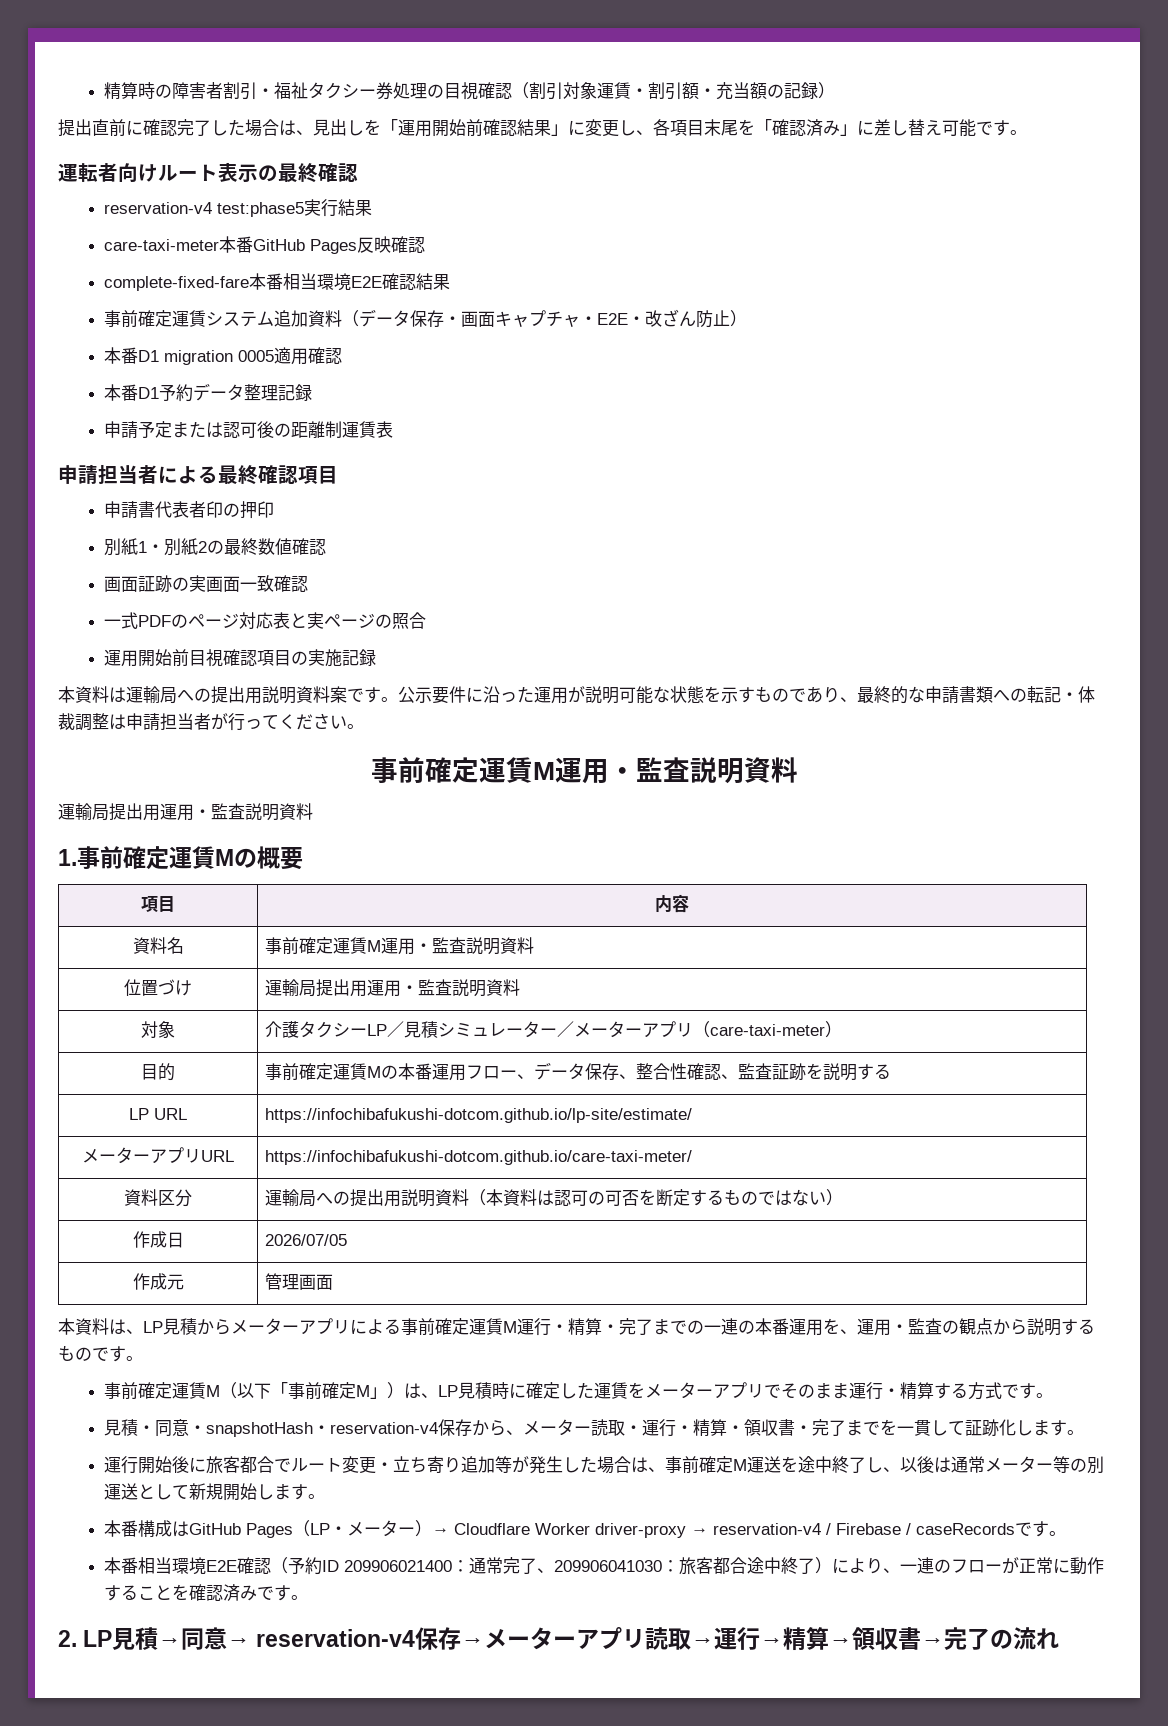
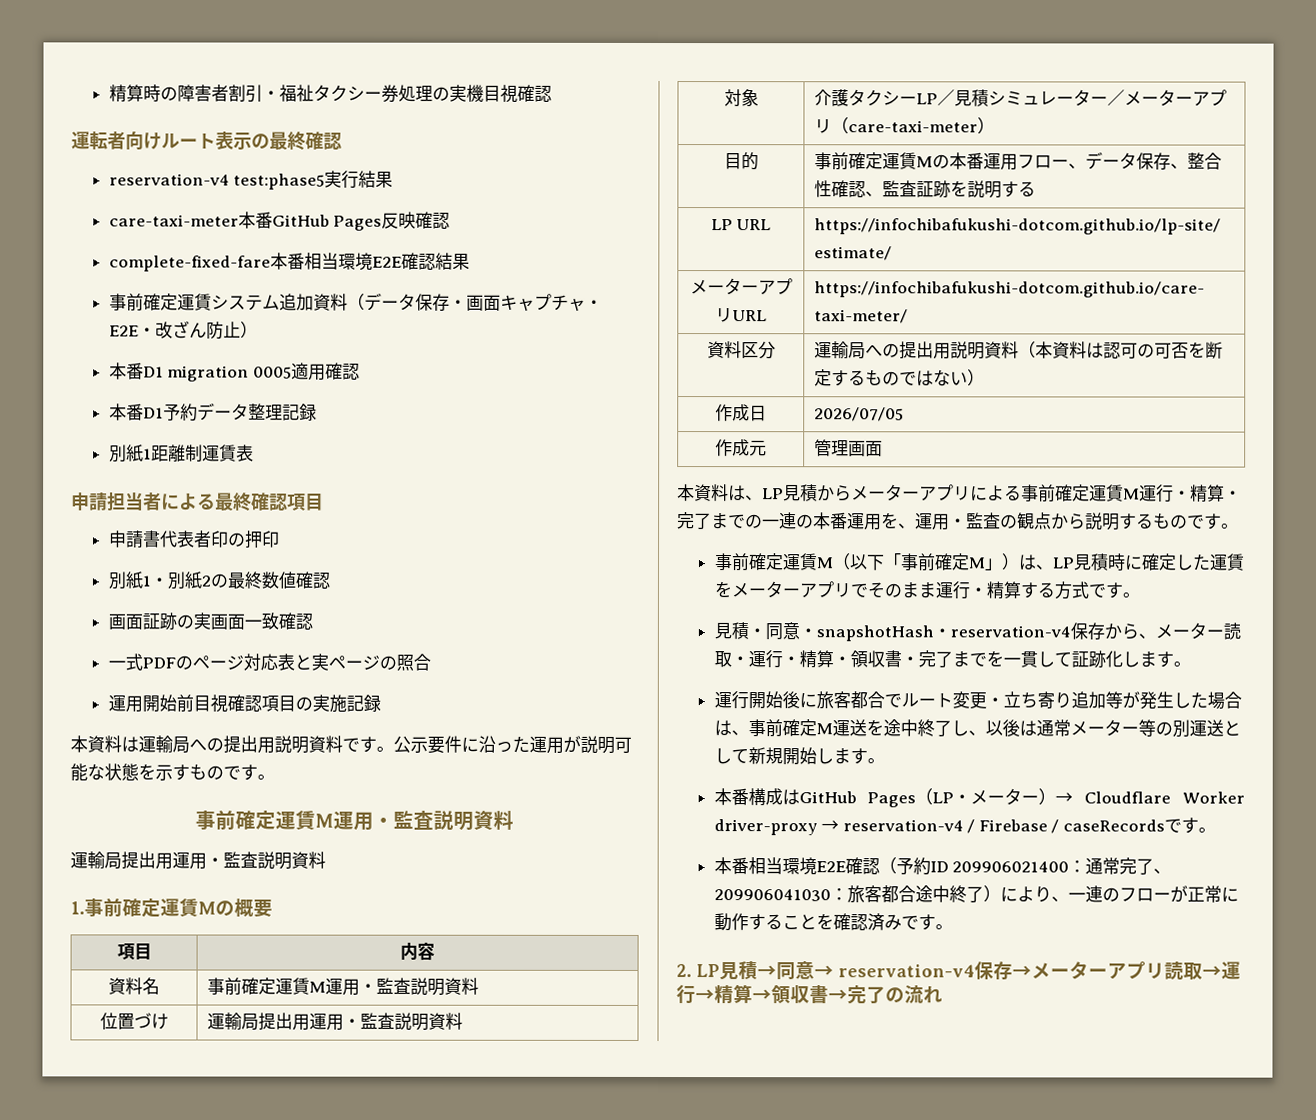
- 精算時の障害者割引・福祉タクシー券処理の目視確認（割引対象運賃・割引額・充当額の記録）
- 提出直前に確認完了した場合は、見出しを「運用開始前確認結果」に変更し、各項目末尾を「確認済み」に差し替え可能です。
+ 精算時の障害者割引・福祉タクシー券処理の実機目視確認
- 申請予定または認可後の距離制運賃表
+ 別紙1距離制運賃表
- 本資料は運輸局への提出用説明資料案です。
+ 本資料は運輸局への提出用説明資料です。
- 公示要件に沿った運用が説明可能な状態を示すものであり、最終的な申請書類への転記・体裁調整は申請担当者が行ってください。
+ 公示要件に沿った運用が説明可能な状態を示すものです。

